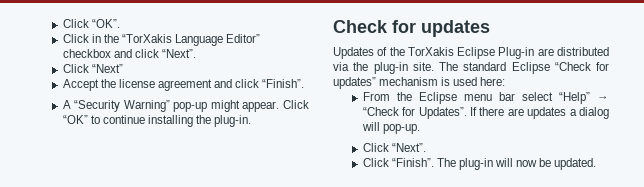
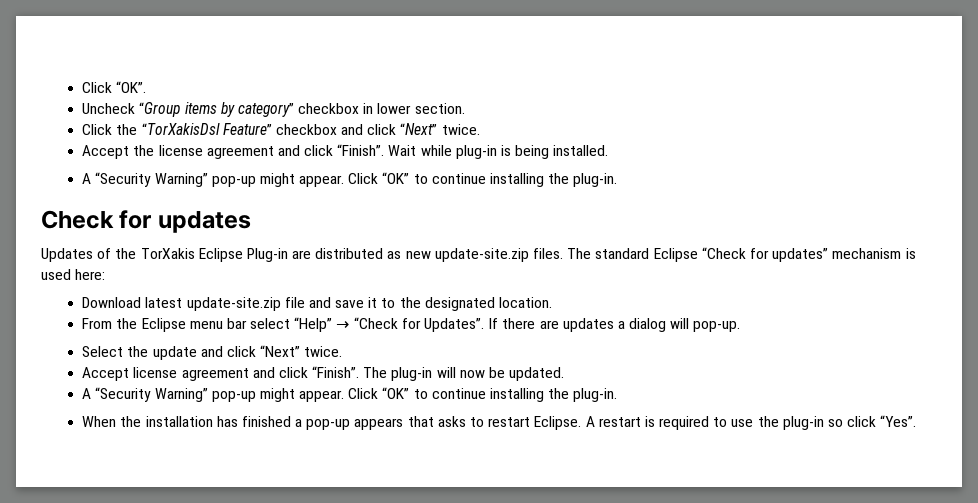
- Click in the “TorXakis Language Editor” checkbox and click “Next”.
- Click “Next”
+ Uncheck “Group items by category” checkbox in lower section.
+ Click the “TorXakisDsl Feature” checkbox and click “Next” twice.
+ Wait while plug-in is being installed.
- Updates of the TorXakis Eclipse Plug-in are distributed via the plug-in site.
+ Updates of the TorXakis Eclipse Plug-in are distributed as new update-site.zip files.
+ Download latest update-site.zip file and save it to the designated location.
- Click “Next”.
- Click “Finish”.
+ Select the update and click “Next” twice.
+ Accept license agreement and click “Finish”.
  The plug-in will now be updated.
+ A “Security Warning” pop-up might appear. Click “OK” to continue installing the plug-in.
+ When the installation has finished a pop-up appears that asks to restart Eclipse. A restart is required to use the plug-in so click “Yes”.

